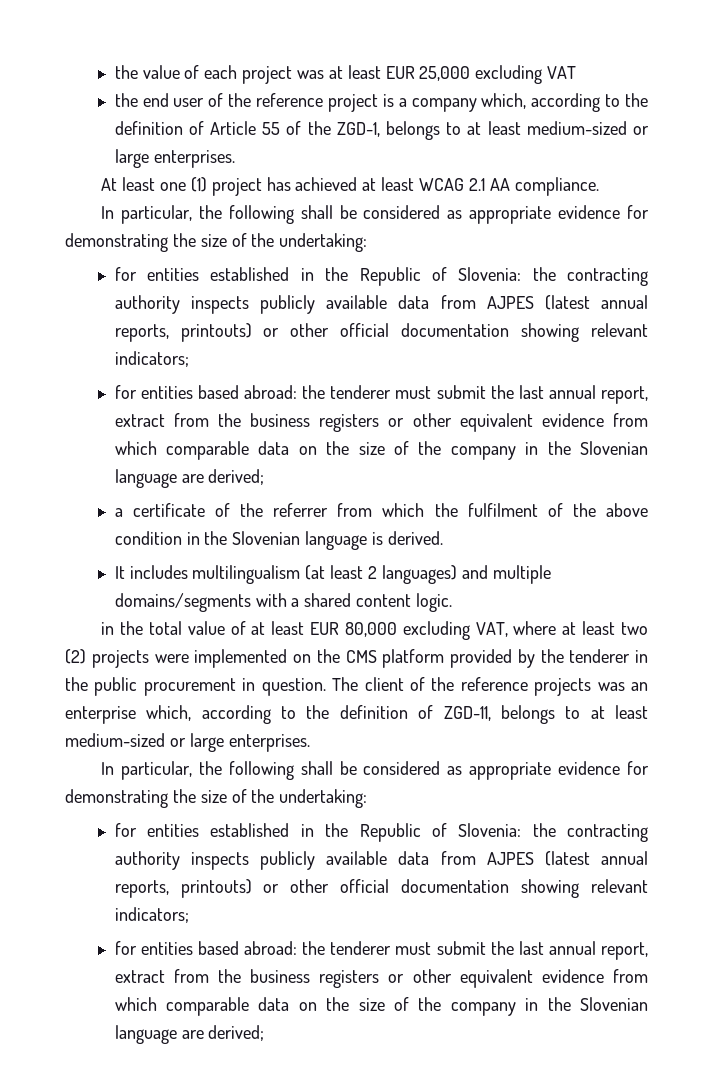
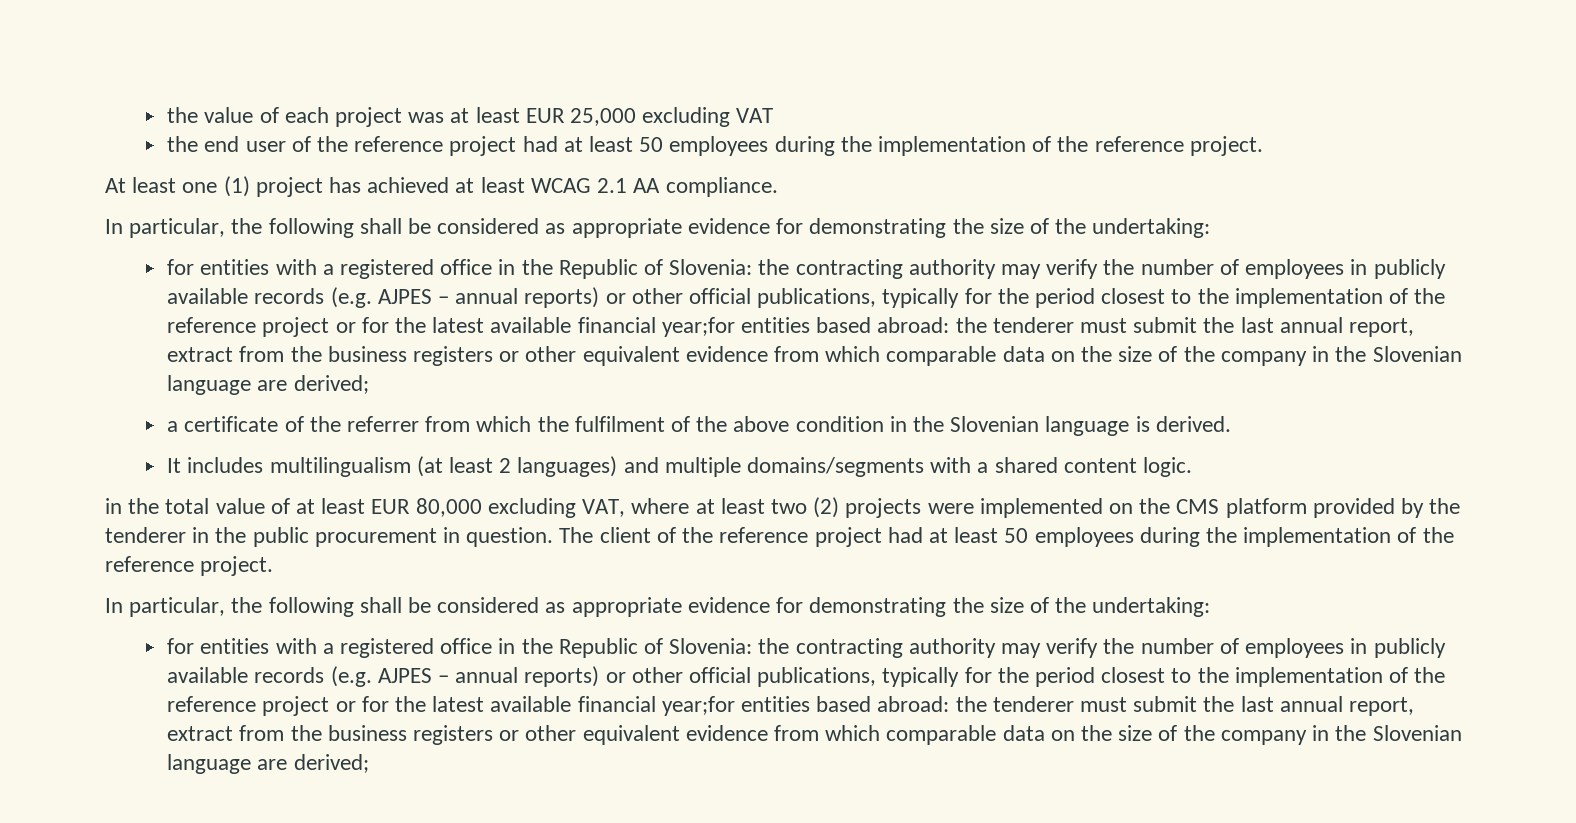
- the end user of the reference project is a company which, according to the definition of Article 55 of the ZGD-1, belongs to at least medium-sized or large enterprises.
+ the end user of the reference project had at least 50 employees during the implementation of the reference project.
  At least one (1) project has achieved at least WCAG 2.1 AA compliance.
  In particular, the following shall be considered as appropriate evidence for demonstrating the size of the undertaking:
- for entities established in the Republic of Slovenia: the contracting authority inspects publicly available data from AJPES (latest annual reports, printouts) or other official documentation showing relevant indicators;
- for entities based abroad:
+ for entities with a registered office in the Republic of Slovenia: the contracting authority may verify the number of employees in publicly available records (e.g. AJPES – annual reports) or other official publications, typically for the period closest to the implementation of the reference project or for the latest available financial year;for entities based abroad:
- The client of the reference projects was an enterprise which, according to the definition of ZGD-11, belongs to at least medium-sized or large enterprises.
+ The client of the reference project had at least 50 employees during the implementation of the reference project.
  In particular, the following shall be considered as appropriate evidence for demonstrating the size of the undertaking:
- for entities established in the Republic of Slovenia: the contracting authority inspects publicly available data from AJPES (latest annual reports, printouts) or other official documentation showing relevant indicators;
- for entities based abroad: the tenderer must submit the last annual report, extract from the business registers or other equivalent evidence from which comparable data on the size of the company in the Slovenian language are derived;
+ for entities with a registered office in the Republic of Slovenia: the contracting authority may verify the number of employees in publicly available records (e.g. AJPES – annual reports) or other official publications, typically for the period closest to the implementation of the reference project or for the latest available financial year;for entities based abroad: the tenderer must submit the last annual report, extract from the business registers or other equivalent evidence from which comparable data on the size of the company in the Slovenian language are derived;

